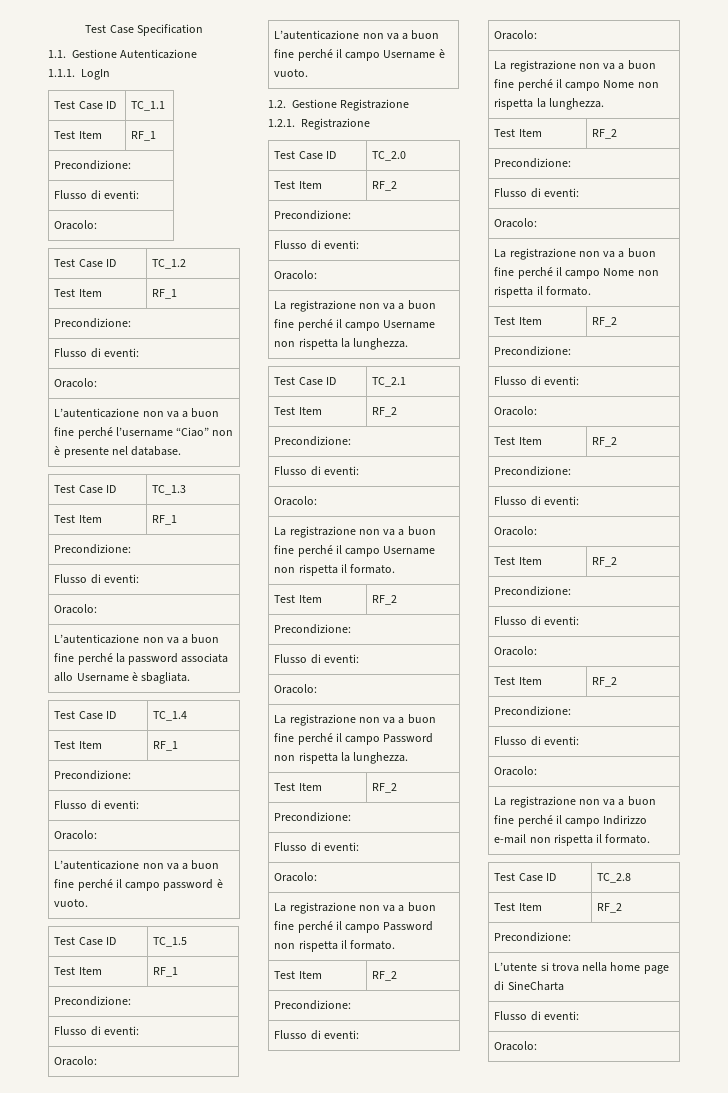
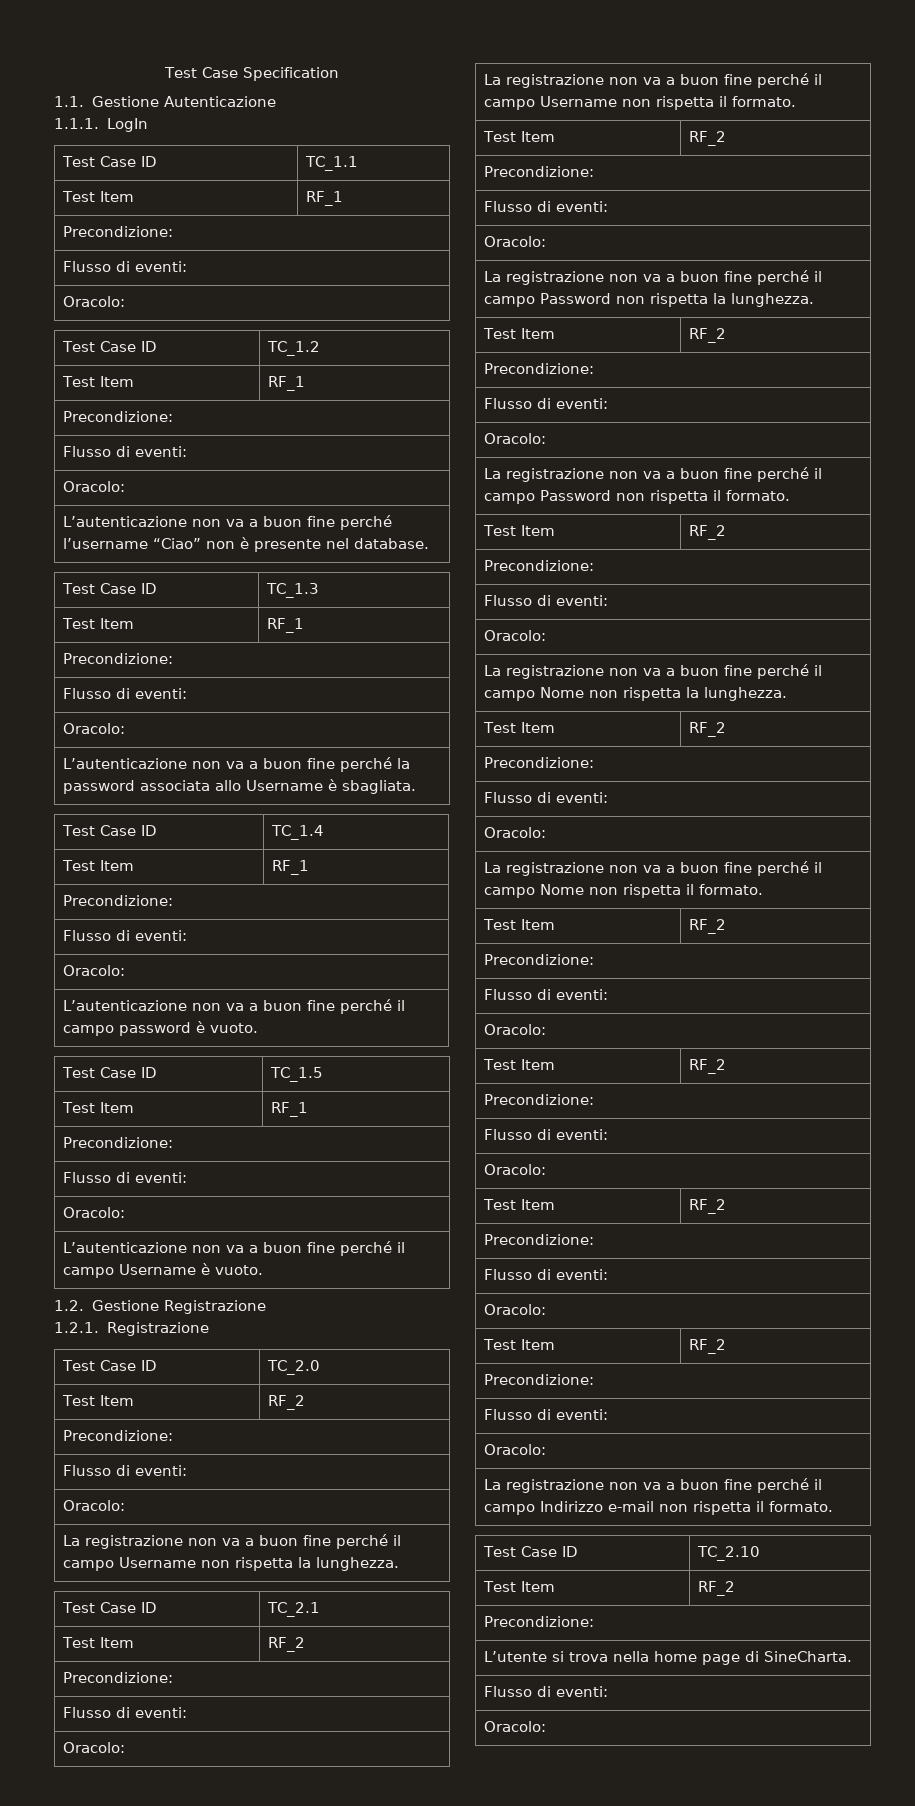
- Test Case ID | TC_2.8
+ Test Case ID | TC_2.10
- L’utente si trova nella home page di SineCharta
+ L’utente si trova nella home page di SineCharta.

